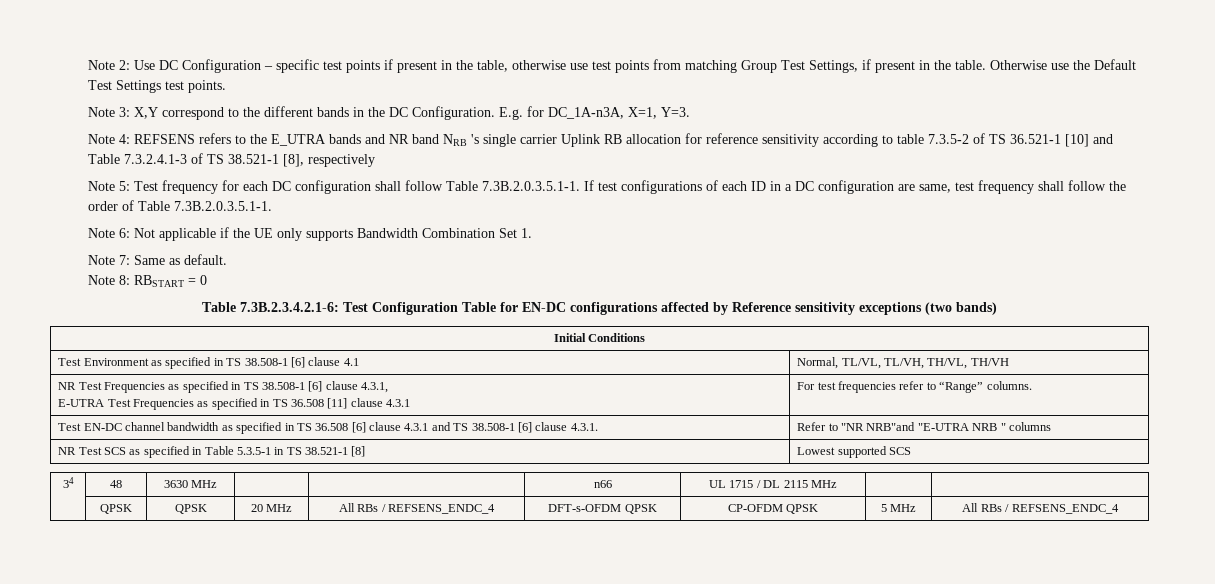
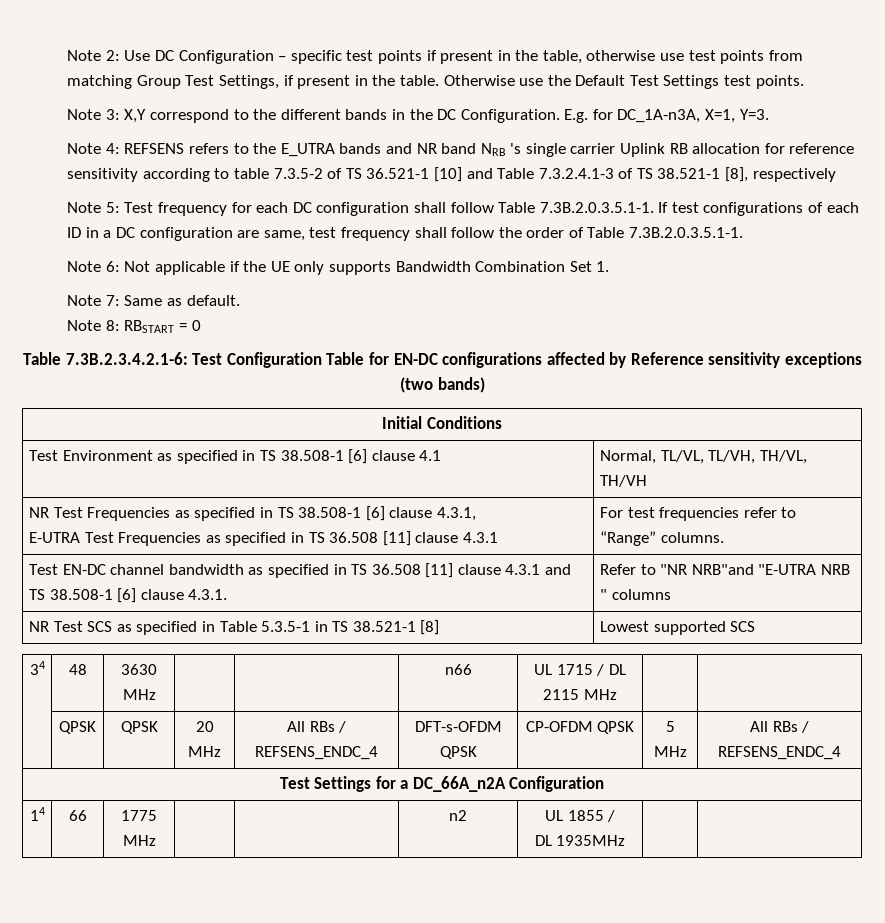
- Test EN-DC channel bandwidth as specified in TS 36.508 [6] clause 4.3.1 and TS 38.508-1 [6] clause 4.3.1. | Refer to "NR NRB"and "E-UTRA NRB " columns
+ Test EN-DC channel bandwidth as specified in TS 36.508 [11] clause 4.3.1 and TS 38.508-1 [6] clause 4.3.1. | Refer to "NR NRB"and "E-UTRA NRB " columns
+ Test Settings for a DC_66A_n2A Configuration
+ 14 | 66 | 1775 MHz | | | n2 | UL 1855 /
+ DL 1935MHz | |

